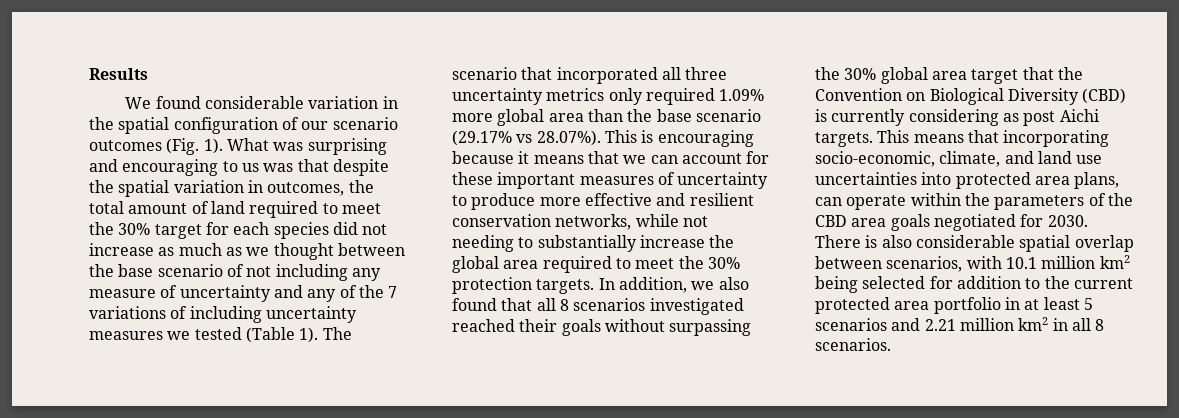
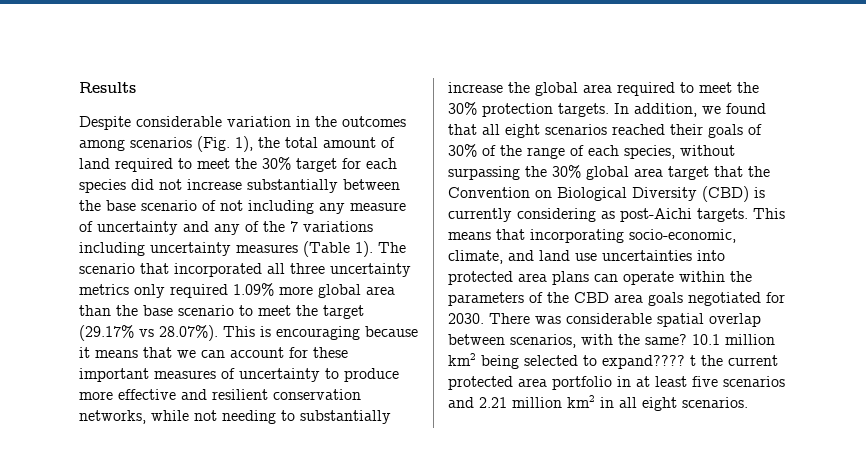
- We found considerable variation in the spatial configuration of our scenario outcomes (Fig. 1). What was surprising and encouraging to us was that despite the spatial variation in outcomes, the total amount of land required to meet the 30% target for each species did not increase as much as we thought between the base scenario of not including any measure of uncertainty and any of the 7 variations of including uncertainty measures we tested (Table 1).
+ Despite considerable variation in the outcomes among scenarios (Fig. 1), the total amount of land required to meet the 30% target for each species did not increase substantially between the base scenario of not including any measure of uncertainty and any of the 7 variations including uncertainty measures (Table 1).
- The scenario that incorporated all three uncertainty metrics only required 1.09% more global area than the base scenario (29.17% vs 28.07%). This is encouraging because it means that we can account for these important measures of uncertainty to produce more effective and resilient conservation networks, while not needing to substantially increase the global area required to meet the 30% protection targets.
+ The scenario that incorporated all three uncertainty metrics only required 1.09% more global area than the base scenario to meet the target (29.17% vs 28.07%). This is encouraging because it means that we can account for these important measures of uncertainty to produce more effective and resilient conservation networks, while not needing to substantially increase the global area required to meet the 30% protection targets.
- In addition, we also found that all 8 scenarios investigated reached their goals without surpassing the 30% global area target that the Convention on Biological Diversity (CBD) is currently considering as post Aichi targets.
+ In addition, we found that all eight scenarios reached their goals of 30% of the range of each species, without surpassing the 30% global area target that the Convention on Biological Diversity (CBD) is currently considering as post-Aichi targets.
- This means that incorporating socio-economic, climate, and land use uncertainties into protected area plans, can operate within the parameters of the CBD area goals negotiated for 2030.
+ This means that incorporating socio-economic, climate, and land use uncertainties into protected area plans can operate within the parameters of the CBD area goals negotiated for 2030.
- There is also considerable spatial overlap between scenarios, with 10.1 million km2 being selected for addition to the current protected area portfolio in at least 5 scenarios and 2.21 million km2 in all 8 scenarios.
+ There was considerable spatial overlap between scenarios, with the same? 10.1 million km2 being selected to expand???? t the current protected area portfolio in at least five scenarios and 2.21 million km2 in all eight scenarios.

